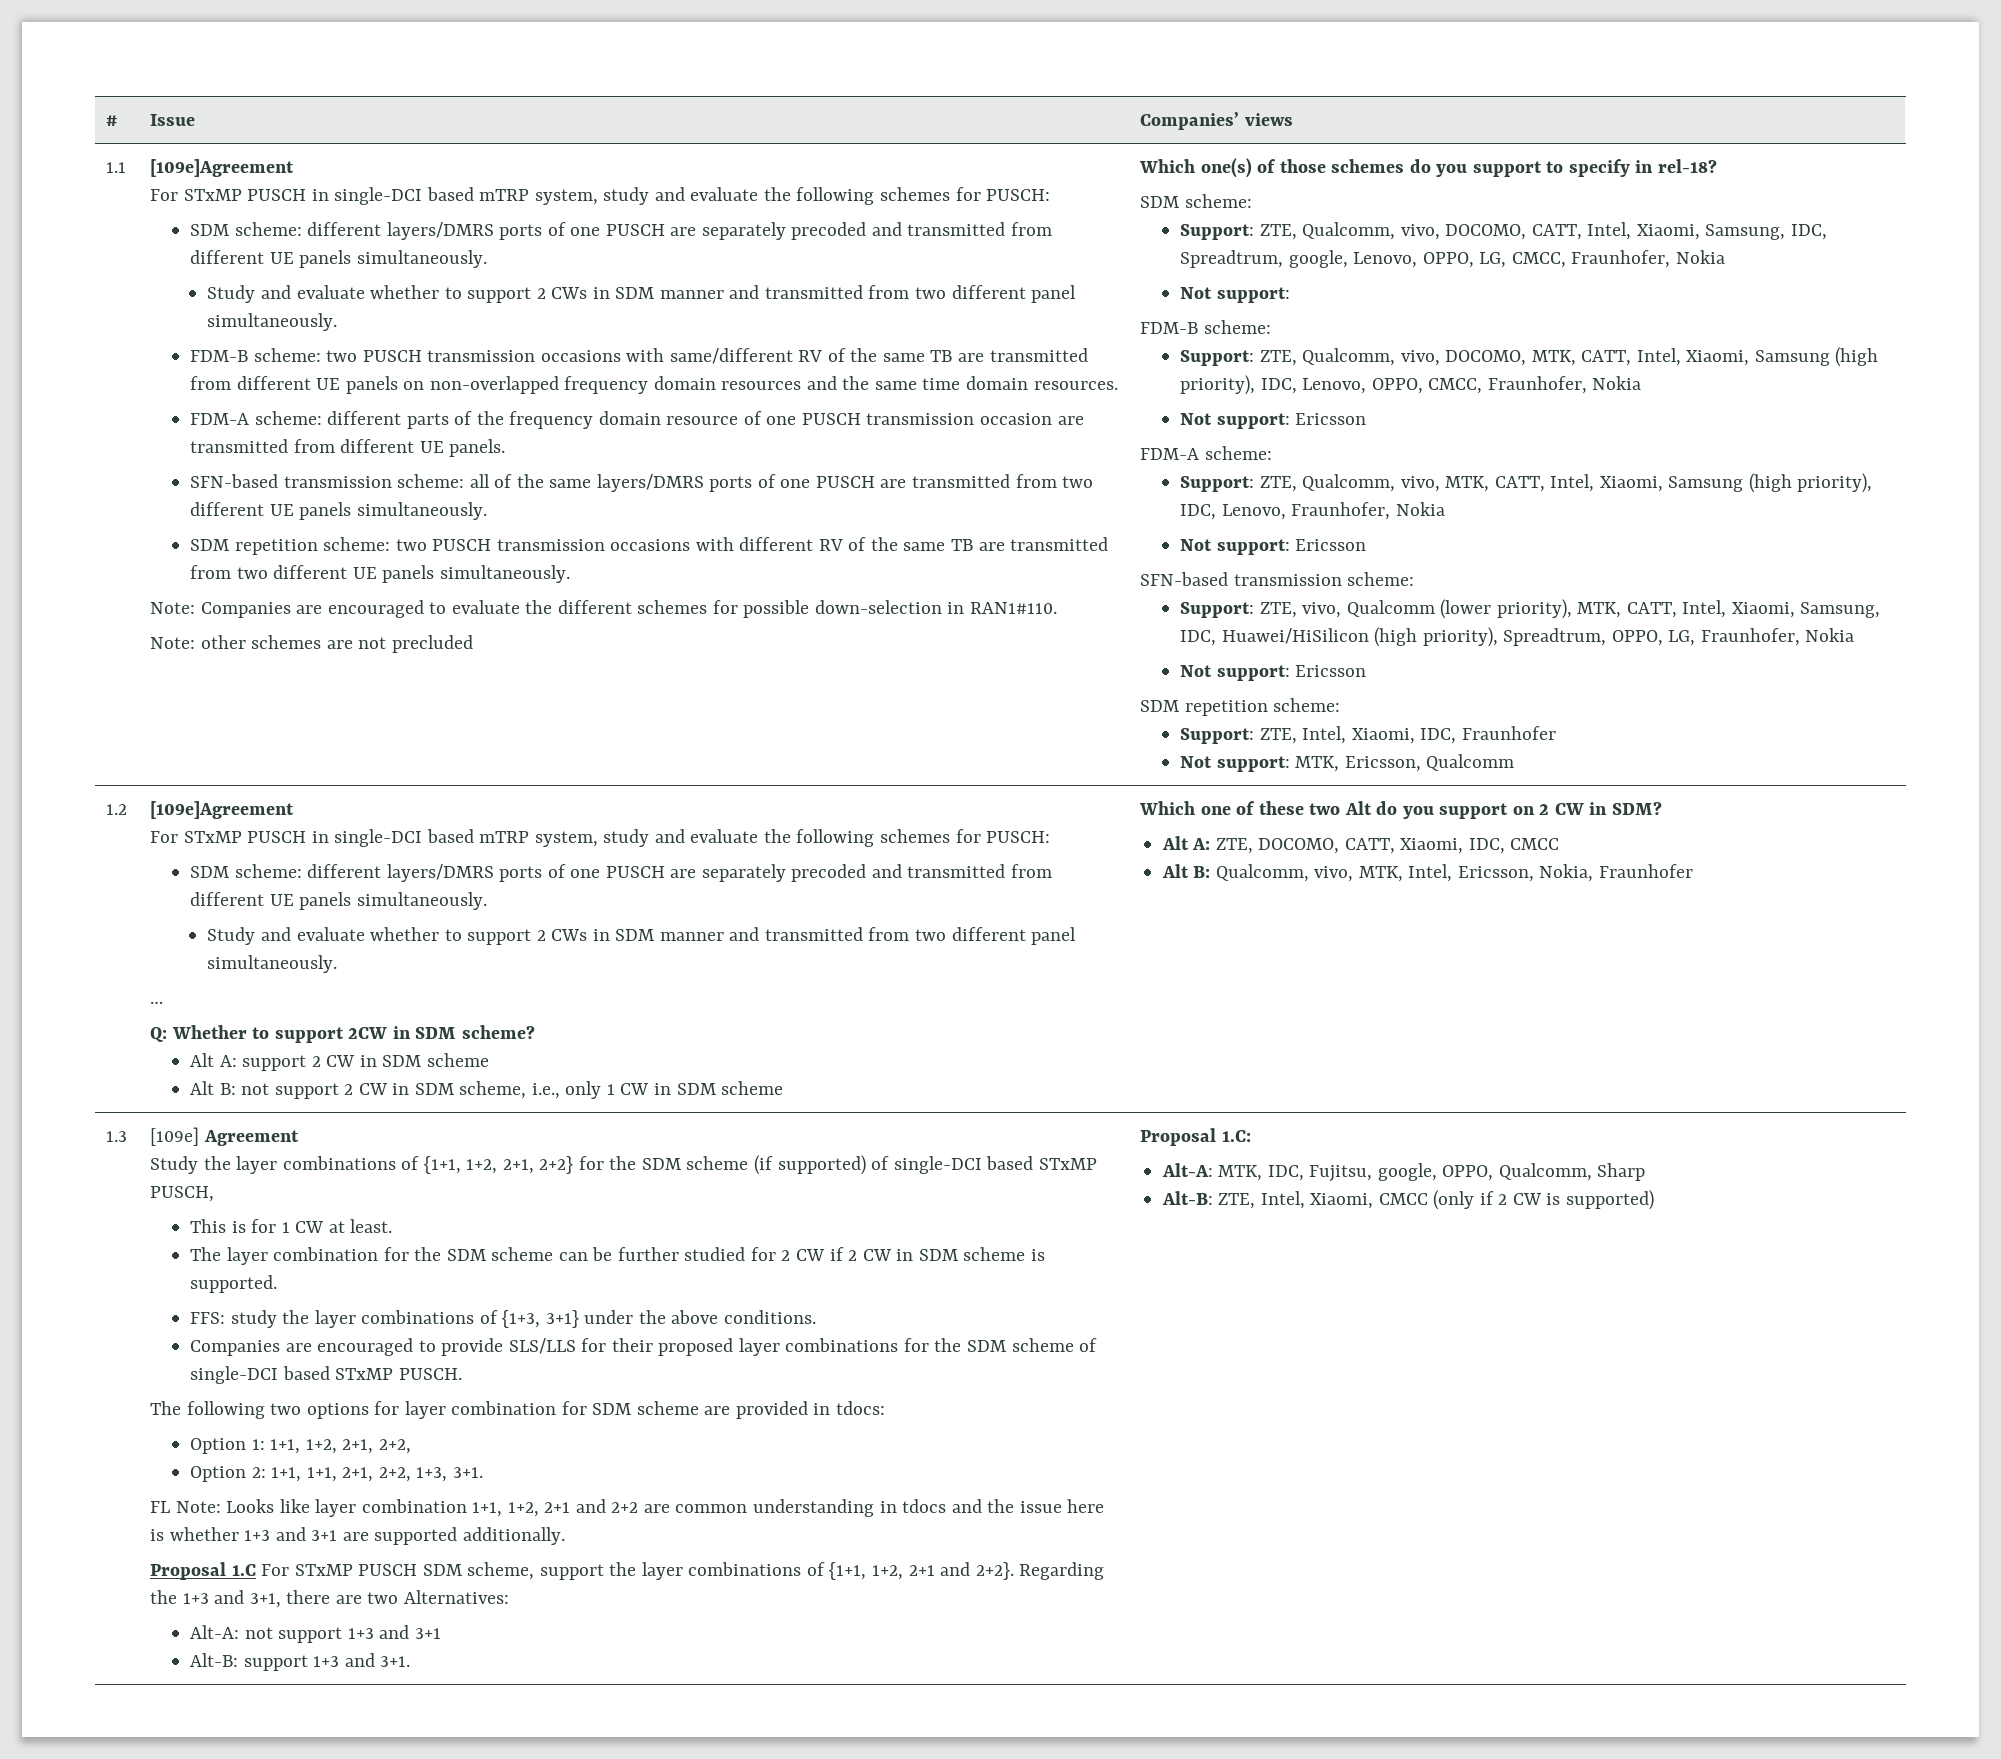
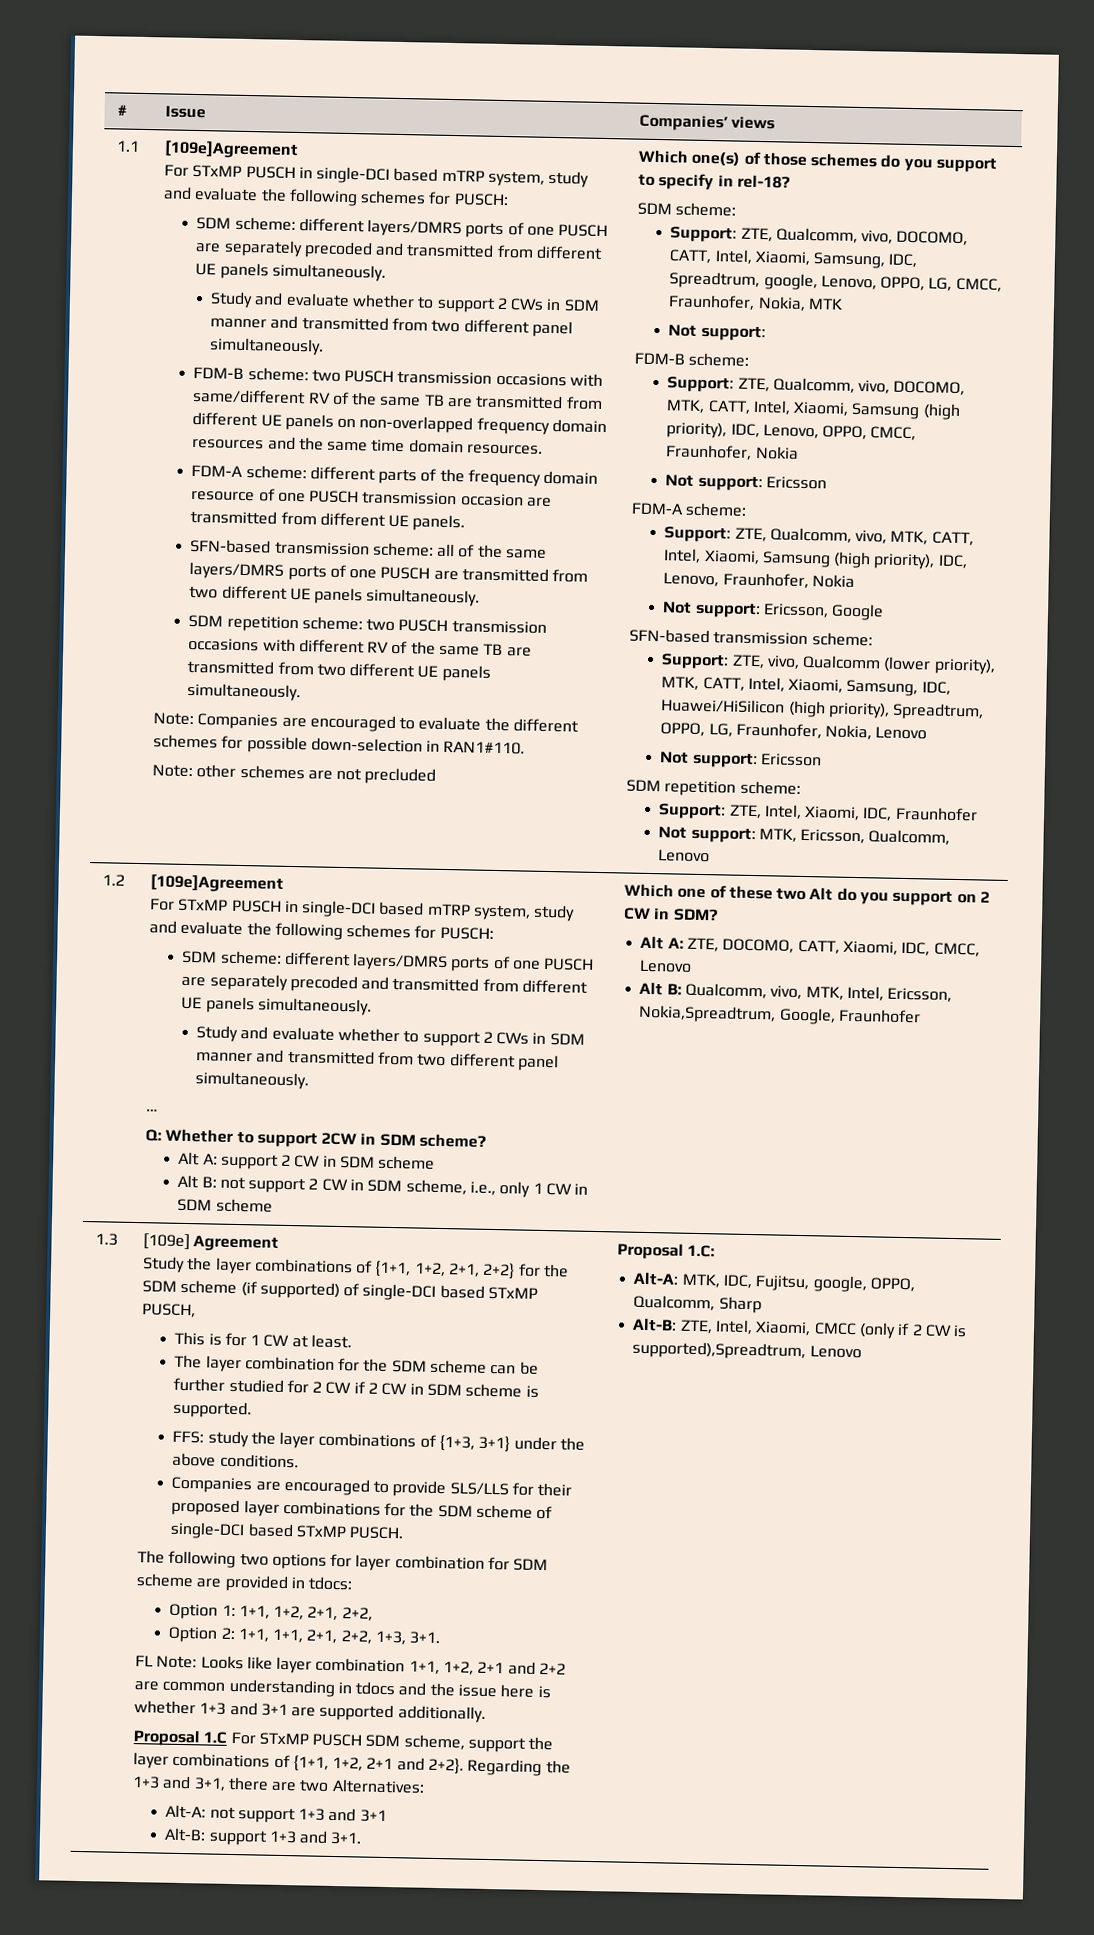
- Support: ZTE, Qualcomm, vivo, DOCOMO, CATT, Intel, Xiaomi, Samsung, IDC, Spreadtrum, google, Lenovo, OPPO, LG, CMCC, Fraunhofer, Nokia
+ Support: ZTE, Qualcomm, vivo, DOCOMO, CATT, Intel, Xiaomi, Samsung, IDC, Spreadtrum, google, Lenovo, OPPO, LG, CMCC, Fraunhofer, Nokia, MTK
  Support: ZTE, Qualcomm, vivo, MTK, CATT, Intel, Xiaomi, Samsung (high priority), IDC, Lenovo, Fraunhofer, Nokia
- Not support: Ericsson
+ Not support: Ericsson, Google
- Support: ZTE, vivo, Qualcomm (lower priority), MTK, CATT, Intel, Xiaomi, Samsung, IDC, Huawei/HiSilicon (high priority), Spreadtrum, OPPO, LG, Fraunhofer, Nokia
+ Support: ZTE, vivo, Qualcomm (lower priority), MTK, CATT, Intel, Xiaomi, Samsung, IDC, Huawei/HiSilicon (high priority), Spreadtrum, OPPO, LG, Fraunhofer, Nokia, Lenovo
- Not support: MTK, Ericsson, Qualcomm
+ Not support: MTK, Ericsson, Qualcomm, Lenovo
- Alt A: ZTE, DOCOMO, CATT, Xiaomi, IDC, CMCC
+ Alt A: ZTE, DOCOMO, CATT, Xiaomi, IDC, CMCC, Lenovo
- Alt B: Qualcomm, vivo, MTK, Intel, Ericsson, Nokia, Fraunhofer
+ Alt B: Qualcomm, vivo, MTK, Intel, Ericsson, Nokia,Spreadtrum, Google, Fraunhofer
- Alt-B: ZTE, Intel, Xiaomi, CMCC (only if 2 CW is supported)
+ Alt-B: ZTE, Intel, Xiaomi, CMCC (only if 2 CW is supported),Spreadtrum, Lenovo

